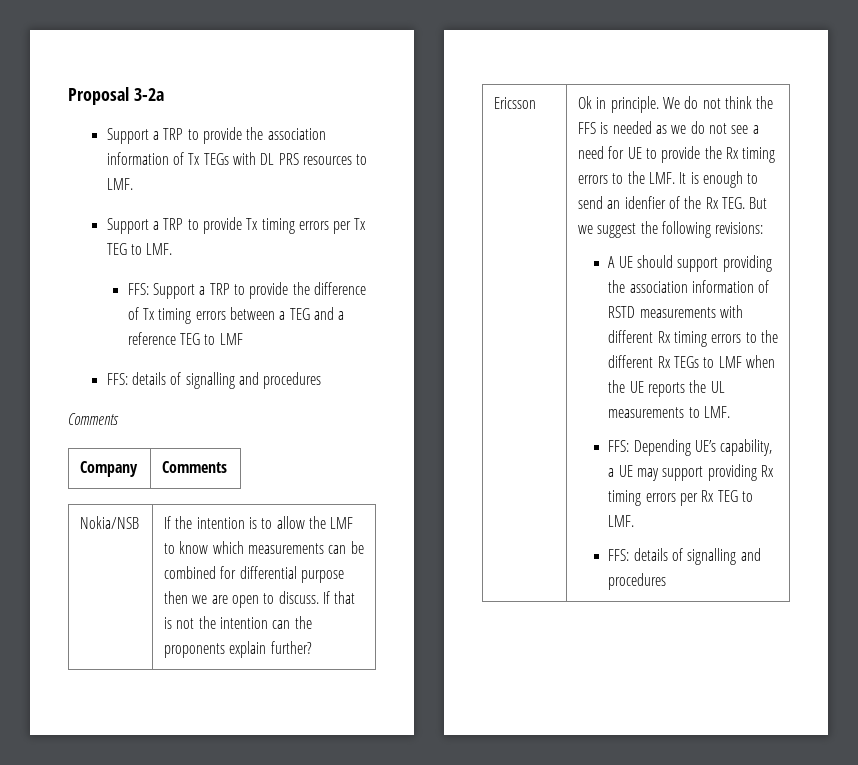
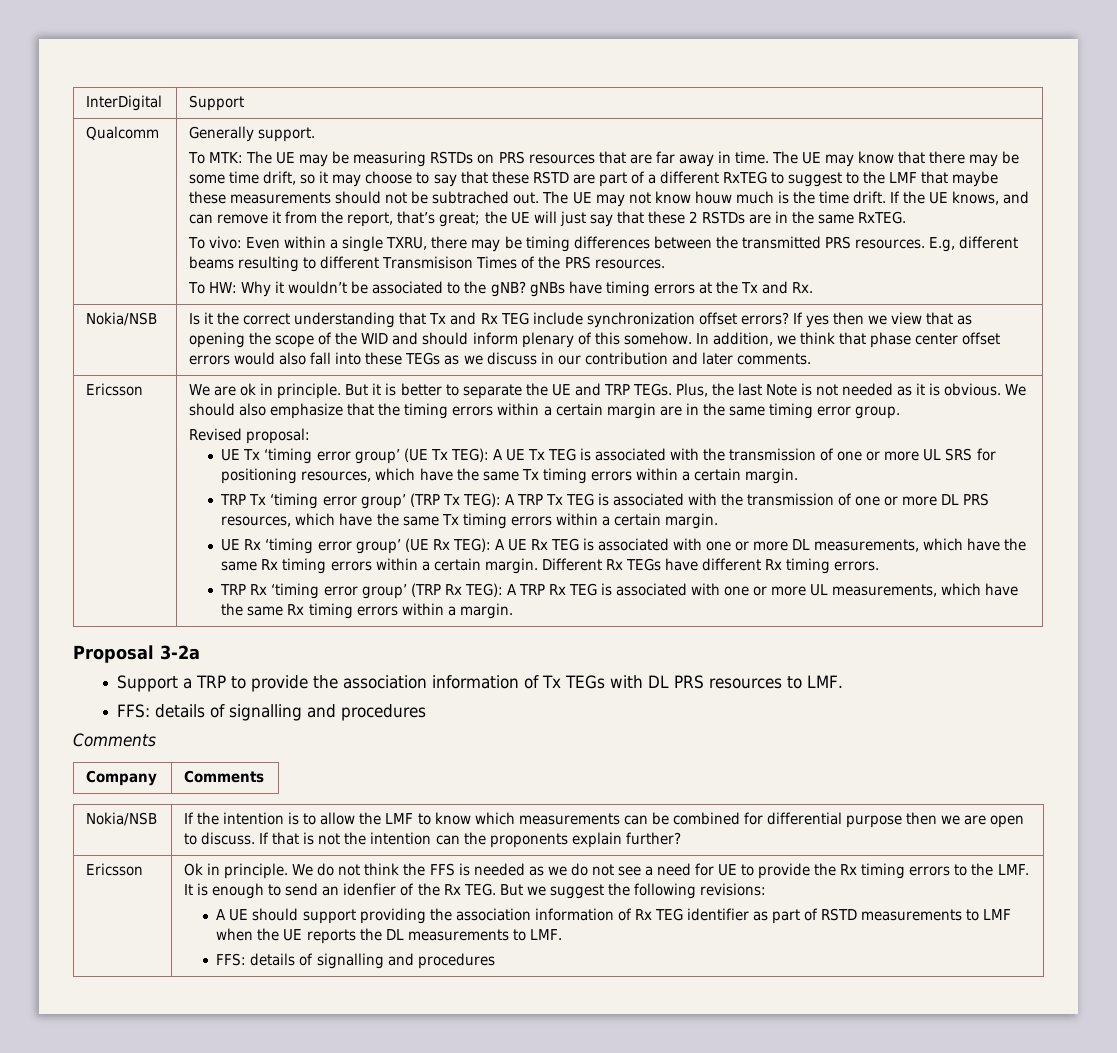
+ InterDigital | Support
+ Qualcomm | Generally support.
+ To MTK: The UE may be measuring RSTDs on PRS resources that are far away in time. The UE may know that there may be some time drift, so it may choose to say that these RSTD are part of a different RxTEG to suggest to the LMF that maybe these measurements should not be subtrached out. The UE may not know houw much is the time drift. If the UE knows, and can remove it from the report, that’s great; the UE will just say that these 2 RSTDs are in the same RxTEG.
+ To vivo: Even within a single TXRU, there may be timing differences between the transmitted PRS resources. E.g, different beams resulting to different Transmisison Times of the PRS resources.
+ To HW: Why it wouldn’t be associated to the gNB? gNBs have timing errors at the Tx and Rx.
+ Nokia/NSB | Is it the correct understanding that Tx and Rx TEG include synchronization offset errors? If yes then we view that as opening the scope of the WID and should inform plenary of this somehow. In addition, we think that phase center offset errors would also fall into these TEGs as we discuss in our contribution and later comments.
+ Ericsson | We are ok in principle. But it is better to separate the UE and TRP TEGs. Plus, the last Note is not needed as it is obvious. We should also emphasize that the timing errors within a certain margin are in the same timing error group.
+ Revised proposal:
+ UE Tx ‘timing error group’ (UE Tx TEG): A UE Tx TEG is associated with the transmission of one or more UL SRS for positioning resources, which have the same Tx timing errors within a certain margin.
+ TRP Tx ‘timing error group’ (TRP Tx TEG): A TRP Tx TEG is associated with the transmission of one or more DL PRS resources, which have the same Tx timing errors within a certain margin.
+ UE Rx ‘timing error group’ (UE Rx TEG): A UE Rx TEG is associated with one or more DL measurements, which have the same Rx timing errors within a certain margin. Different Rx TEGs have different Rx timing errors.
+ TRP Rx ‘timing error group’ (TRP Rx TEG): A TRP Rx TEG is associated with one or more UL measurements, which have the same Rx timing errors within a margin.
- Support a TRP to provide Tx timing errors per Tx TEG to LMF.
- FFS: Support a TRP to provide the difference of Tx timing errors between a TEG and a reference TEG to LMF
- A UE should support providing the association information of RSTD measurements with different Rx timing errors to the different Rx TEGs to LMF when the UE reports the UL measurements to LMF.
+ A UE should support providing the association information of Rx TEG identifier as part of RSTD measurements to LMF when the UE reports the DL measurements to LMF.
- FFS: Depending UE’s capability, a UE may support providing Rx timing errors per Rx TEG to LMF.

